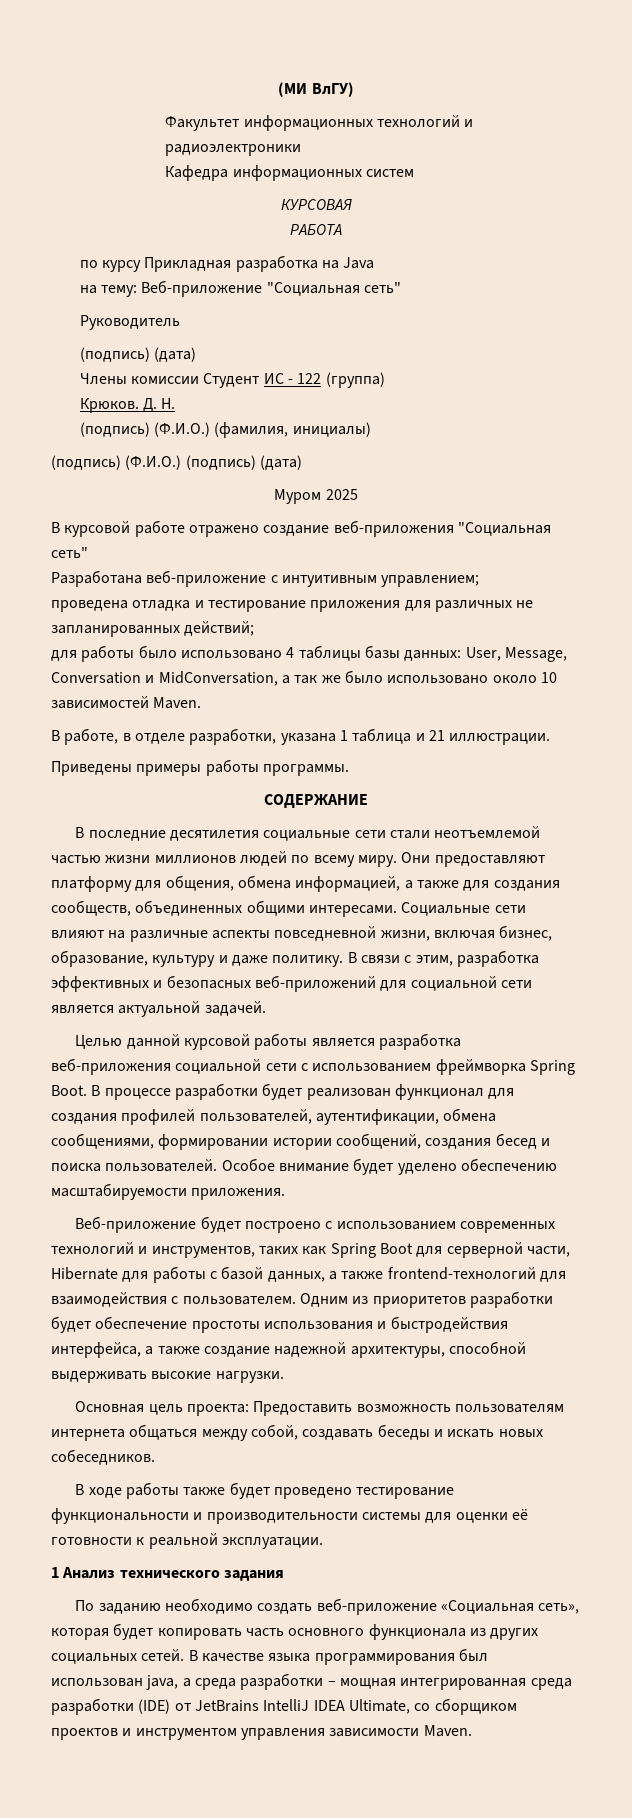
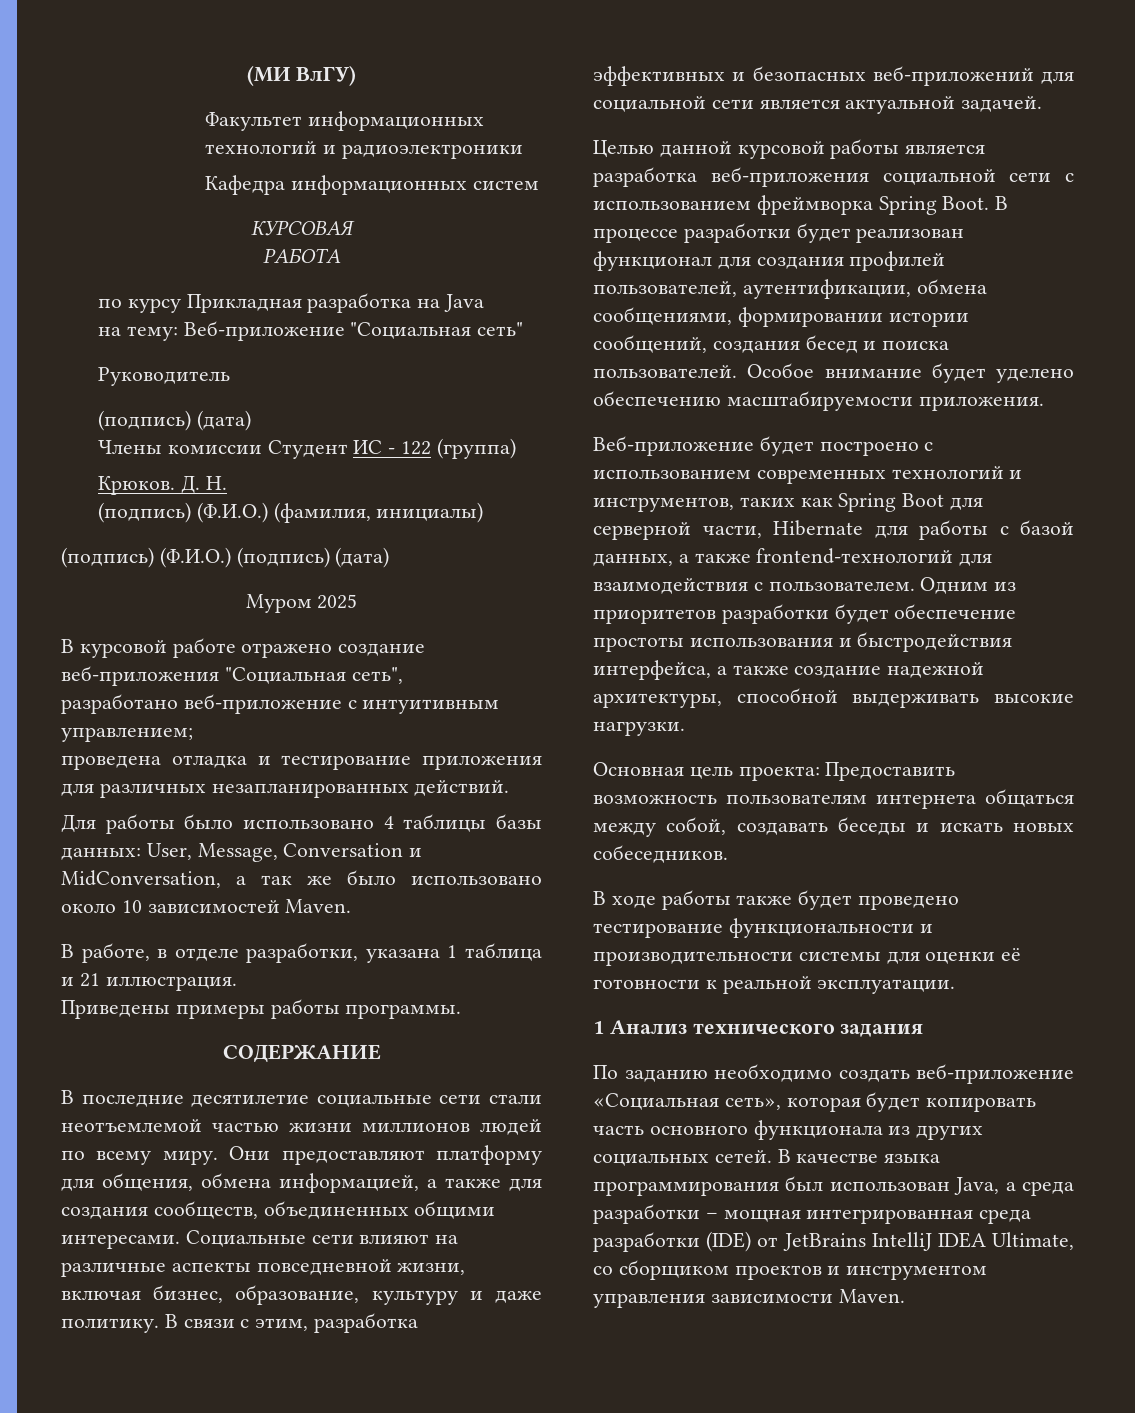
- В курсовой работе отражено создание веб-приложения "Социальная сеть"
- Разработана веб-приложение с интуитивным управлением;
+ В курсовой работе отражено создание веб-приложения "Социальная сеть",
+ разработано веб-приложение с интуитивным управлением;
- проведена отладка и тестирование приложения для различных не запланированных действий;
- для работы было использовано 4 таблицы базы данных: User, Message, Conversation и MidConversation, а так же было использовано около 10 зависимостей Maven.
+ проведена отладка и тестирование приложения для различных незапланированных действий.
+ Для работы было использовано 4 таблицы базы данных: User, Message, Conversation и MidConversation, а так же было использовано около 10 зависимостей Maven.
- В работе, в отделе разработки, указана 1 таблица и 21 иллюстрации.
+ В работе, в отделе разработки, указана 1 таблица и 21 иллюстрация.
- В последние десятилетия социальные сети стали неотъемлемой частью жизни миллионов людей по всему миру.
+ В последние десятилетие социальные сети стали неотъемлемой частью жизни миллионов людей по всему миру.
- В качестве языка программирования был использован java, а среда разработки – мощная интегрированная среда разработки (IDE) от JetBrains IntelliJ IDEA Ultimate, со сборщиком проектов и инструментом управления зависимости Maven.
+ В качестве языка программирования был использован Java, а среда разработки – мощная интегрированная среда разработки (IDE) от JetBrains IntelliJ IDEA Ultimate, со сборщиком проектов и инструментом управления зависимости Maven.

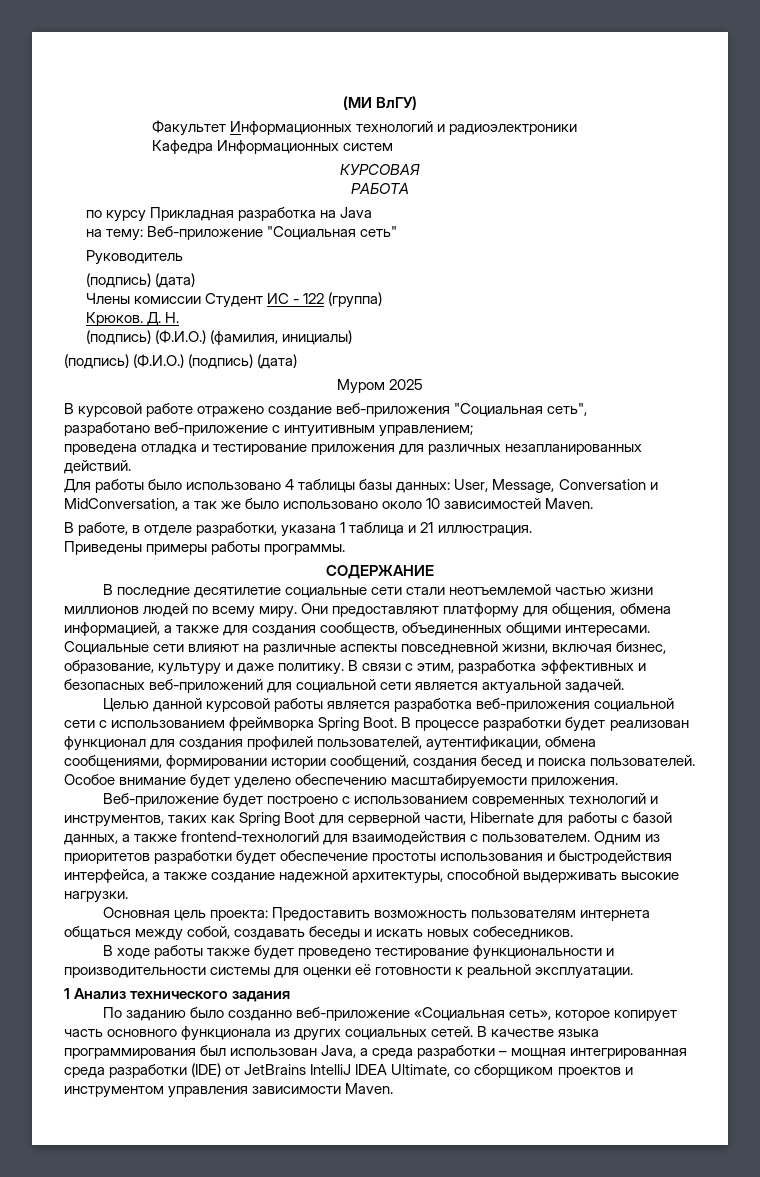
- Факультет информационных технологий и радиоэлектроники
+ Факультет Информационных технологий и радиоэлектроники
- Кафедра информационных систем
+ Кафедра Информационных систем
- По заданию необходимо создать веб-приложение «Социальная сеть», которая будет копировать часть основного функционала из других социальных сетей.
+ По заданию было созданно веб-приложение «Социальная сеть», которое копирует часть основного функционала из других социальных сетей.

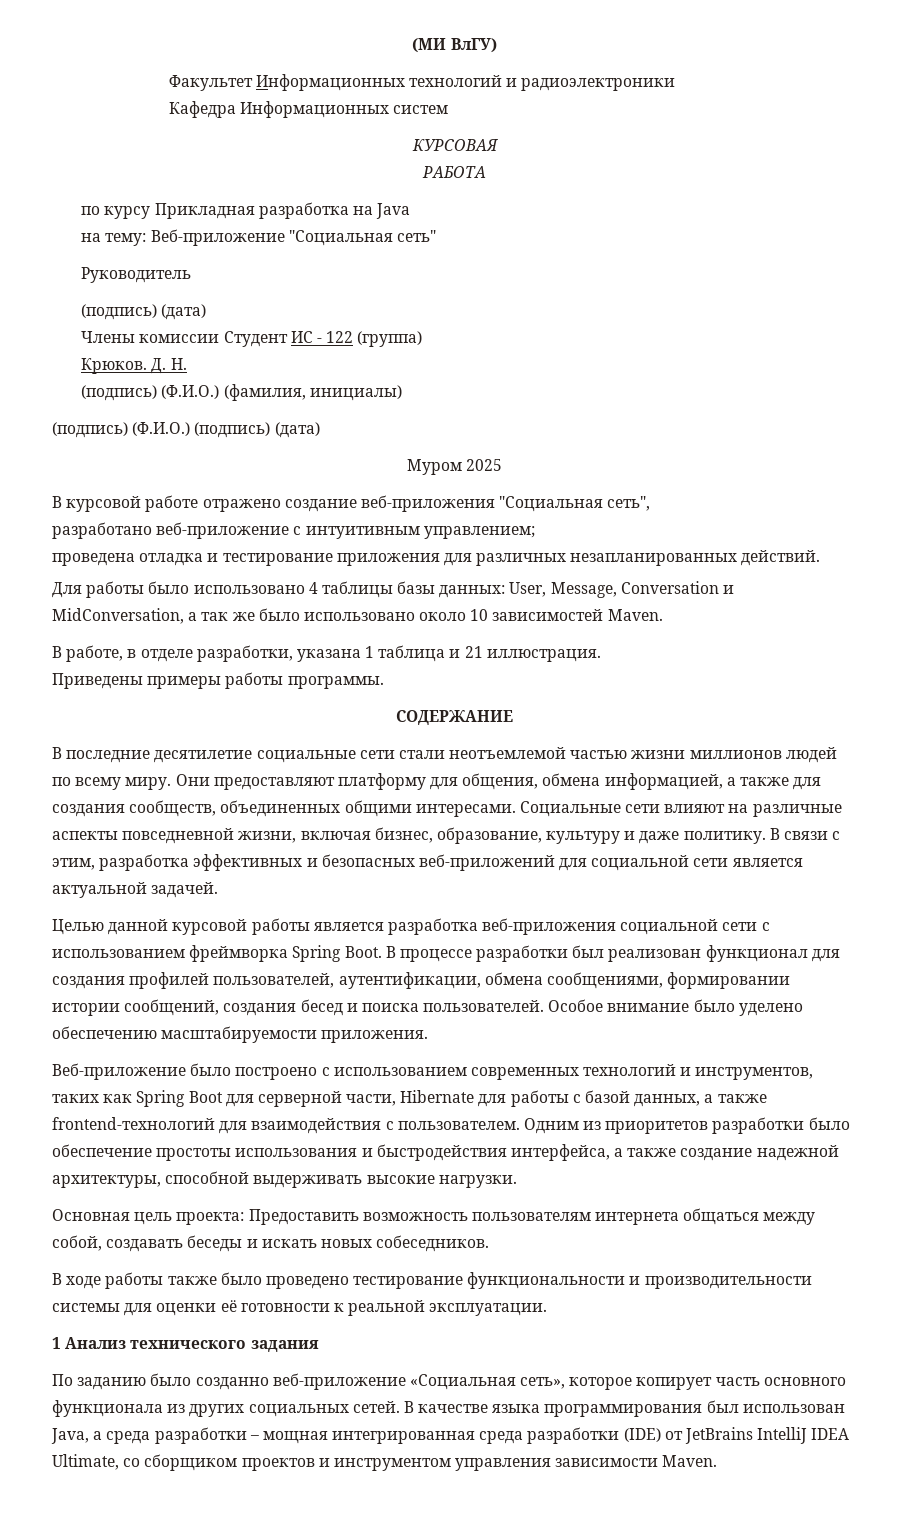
- В процессе разработки будет реализован функционал для создания профилей пользователей, аутентификации, обмена сообщениями, формировании истории сообщений, создания бесед и поиска пользователей.
+ В процессе разработки был реализован функционал для создания профилей пользователей, аутентификации, обмена сообщениями, формировании истории сообщений, создания бесед и поиска пользователей.
- Особое внимание будет уделено обеспечению масштабируемости приложения.
+ Особое внимание было уделено обеспечению масштабируемости приложения.
- Веб-приложение будет построено с использованием современных технологий и инструментов, таких как Spring Boot для серверной части, Hibernate для работы с базой данных, а также frontend-технологий для взаимодействия с пользователем.
+ Веб-приложение было построено с использованием современных технологий и инструментов, таких как Spring Boot для серверной части, Hibernate для работы с базой данных, а также frontend-технологий для взаимодействия с пользователем.
- Одним из приоритетов разработки будет обеспечение простоты использования и быстродействия интерфейса, а также создание надежной архитектуры, способной выдерживать высокие нагрузки.
+ Одним из приоритетов разработки было обеспечение простоты использования и быстродействия интерфейса, а также создание надежной архитектуры, способной выдерживать высокие нагрузки.
- В ходе работы также будет проведено тестирование функциональности и производительности системы для оценки её готовности к реальной эксплуатации.
+ В ходе работы также было проведено тестирование функциональности и производительности системы для оценки её готовности к реальной эксплуатации.

